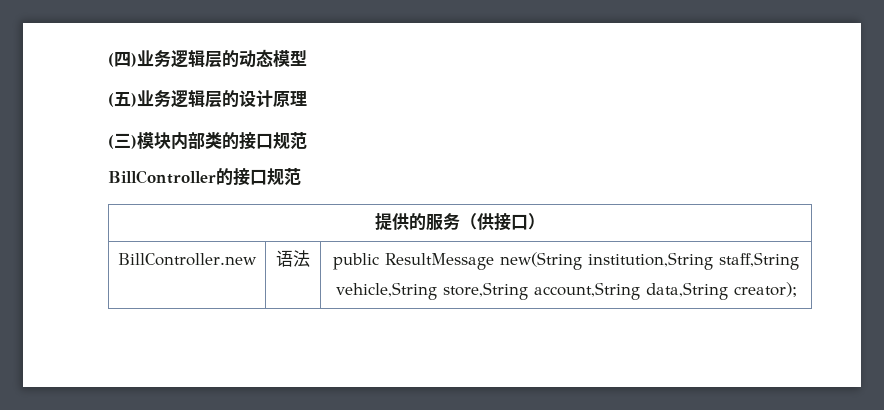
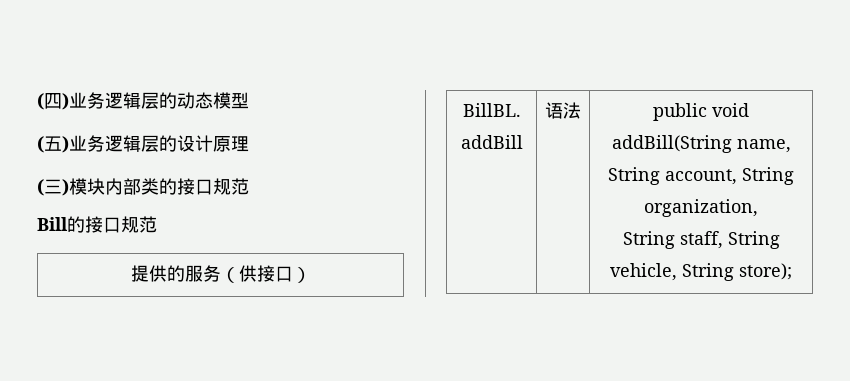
- BillController的接口规范
+ Bill的接口规范
- BillController.new | 语法 | public ResultMessage new(String institution,String staff,String vehicle,String store,String account,String data,String creator);
+ BillBL. addBill | 语法 | public void addBill(String name, String account, String organization,
+ String staff, String vehicle, String store);

